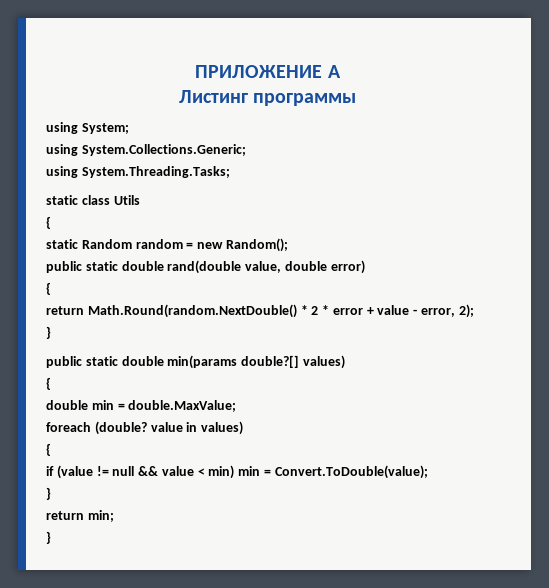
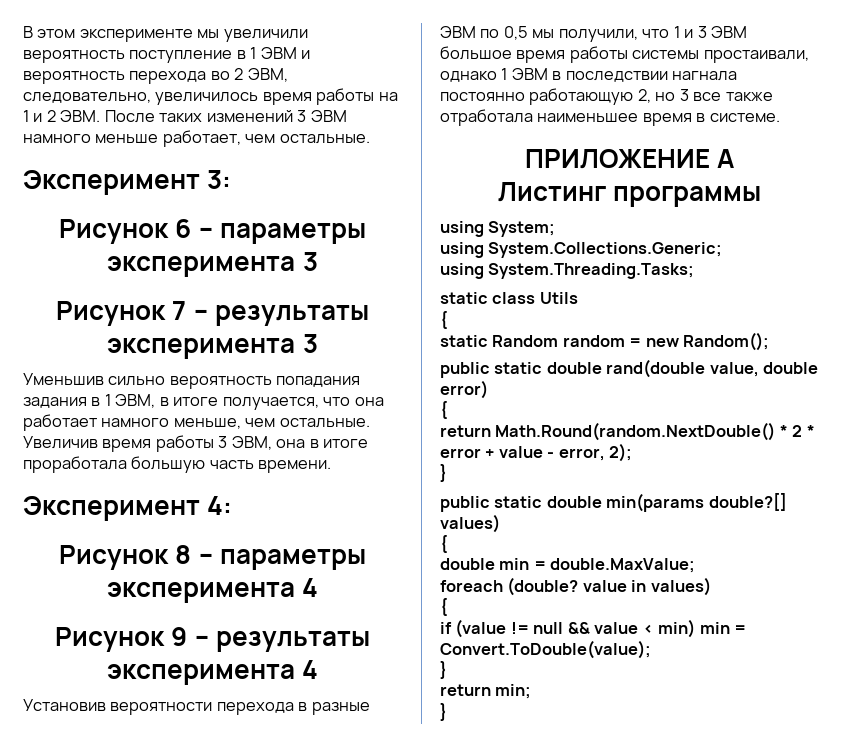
+ В этом эксперименте мы увеличили вероятность поступление в 1 ЭВМ и вероятность перехода во 2 ЭВМ, следовательно, увеличилось время работы на 1 и 2 ЭВМ. После таких изменений 3 ЭВМ намного меньше работает, чем остальные.
+ Эксперимент 3:
+ Рисунок 6 – параметры эксперимента 3
+ Рисунок 7 – результаты эксперимента 3
+ Уменьшив сильно вероятность попадания задания в 1 ЭВМ, в итоге получается, что она работает намного меньше, чем остальные. Увеличив время работы 3 ЭВМ, она в итоге проработала большую часть времени.
+ Эксперимент 4:
+ Рисунок 8 – параметры эксперимента 4
+ Рисунок 9 – результаты эксперимента 4
+ Установив вероятности перехода в разные ЭВМ по 0,5 мы получили, что 1 и 3 ЭВМ большое время работы системы простаивали, однако 1 ЭВМ в последствии нагнала постоянно работающую 2, но 3 все также отработала наименьшее время в системе.

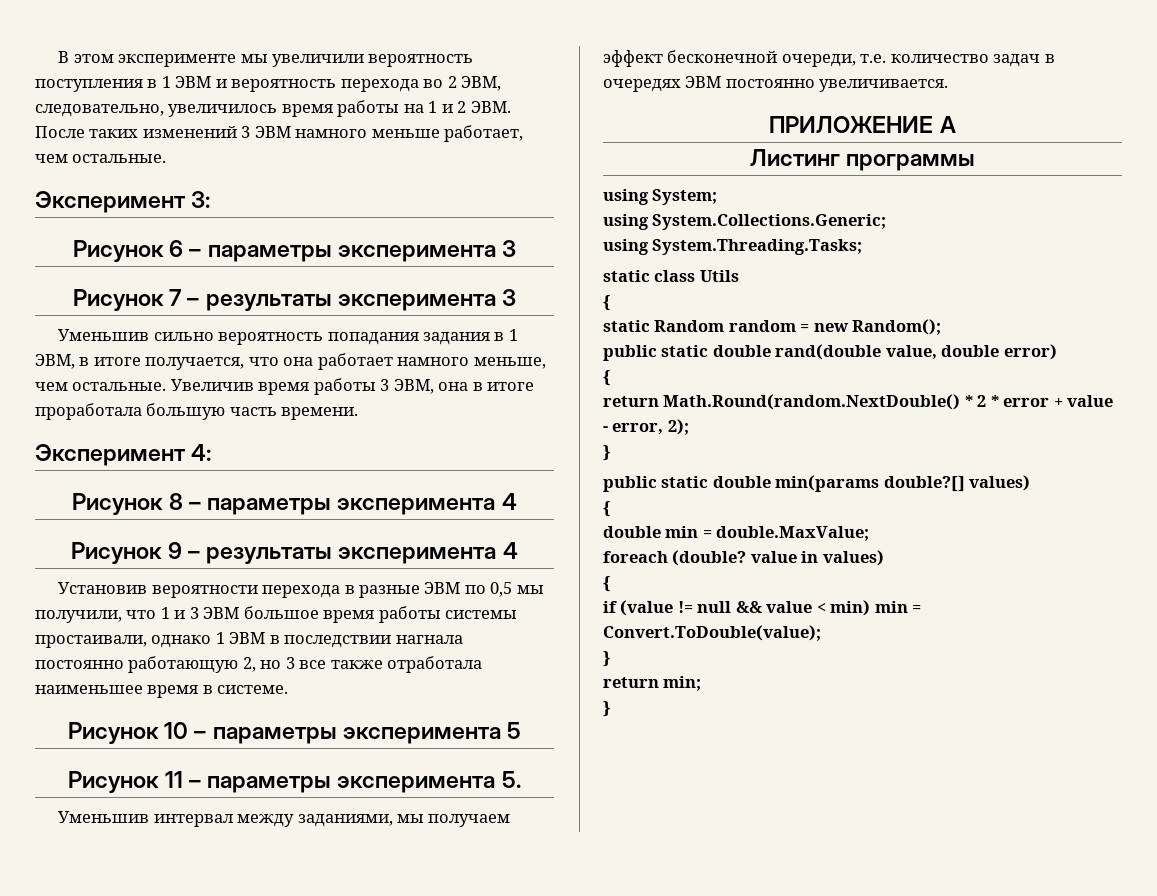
- В этом эксперименте мы увеличили вероятность поступление в 1 ЭВМ и вероятность перехода во 2 ЭВМ, следовательно, увеличилось время работы на 1 и 2 ЭВМ. После таких изменений 3 ЭВМ намного меньше работает, чем остальные.
+ В этом эксперименте мы увеличили вероятность поступления в 1 ЭВМ и вероятность перехода во 2 ЭВМ, следовательно, увеличилось время работы на 1 и 2 ЭВМ. После таких изменений 3 ЭВМ намного меньше работает, чем остальные.
+ Рисунок 10 – параметры эксперимента 5
+ Рисунок 11 – параметры эксперимента 5.
+ Уменьшив интервал между заданиями, мы получаем эффект бесконечной очереди, т.е. количество задач в очередях ЭВМ постоянно увеличивается.

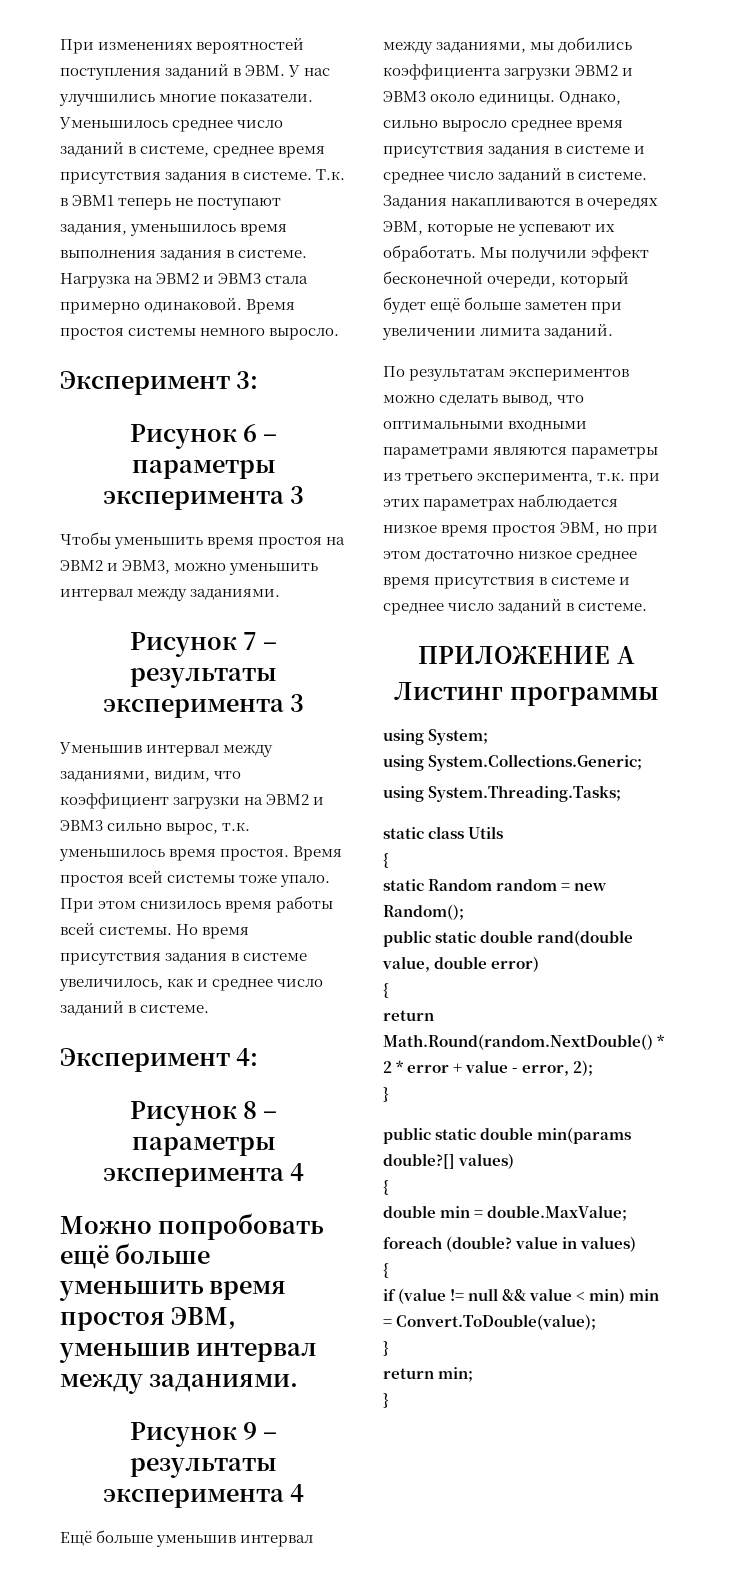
- В этом эксперименте мы увеличили вероятность поступления в 1 ЭВМ и вероятность перехода во 2 ЭВМ, следовательно, увеличилось время работы на 1 и 2 ЭВМ. После таких изменений 3 ЭВМ намного меньше работает, чем остальные.
+ При изменениях вероятностей поступления заданий в ЭВМ. У нас улучшились многие показатели. Уменьшилось среднее число заданий в системе, среднее время присутствия задания в системе. Т.к. в ЭВМ1 теперь не поступают задания, уменьшилось время выполнения задания в системе. Нагрузка на ЭВМ2 и ЭВМ3 стала примерно одинаковой. Время простоя системы немного выросло.
+ Чтобы уменьшить время простоя на ЭВМ2 и ЭВМ3, можно уменьшить интервал между заданиями.
- Уменьшив сильно вероятность попадания задания в 1 ЭВМ, в итоге получается, что она работает намного меньше, чем остальные. Увеличив время работы 3 ЭВМ, она в итоге проработала большую часть времени.
+ Уменьшив интервал между заданиями, видим, что коэффициент загрузки на ЭВМ2 и ЭВМ3 сильно вырос, т.к. уменьшилось время простоя. Время простоя всей системы тоже упало. При этом снизилось время работы всей системы. Но время присутствия задания в системе увеличилось, как и среднее число заданий в системе.
+ Можно попробовать ещё больше уменьшить время простоя ЭВМ, уменьшив интервал между заданиями.
- Установив вероятности перехода в разные ЭВМ по 0,5 мы получили, что 1 и 3 ЭВМ большое время работы системы простаивали, однако 1 ЭВМ в последствии нагнала постоянно работающую 2, но 3 все также отработала наименьшее время в системе.
- Рисунок 10 – параметры эксперимента 5
- Рисунок 11 – параметры эксперимента 5.
- Уменьшив интервал между заданиями, мы получаем эффект бесконечной очереди, т.е. количество задач в очередях ЭВМ постоянно увеличивается.
+ Ещё больше уменьшив интервал между заданиями, мы добились коэффициента загрузки ЭВМ2 и ЭВМ3 около единицы. Однако, сильно выросло среднее время присутствия задания в системе и среднее число заданий в системе. Задания накапливаются в очередях ЭВМ, которые не успевают их обработать. Мы получили эффект бесконечной очереди, который будет ещё больше заметен при увеличении лимита заданий.
+ По результатам экспериментов можно сделать вывод, что оптимальными входными параметрами являются параметры из третьего эксперимента, т.к. при этих параметрах наблюдается низкое время простоя ЭВМ, но при этом достаточно низкое среднее время присутствия в системе и среднее число заданий в системе.

